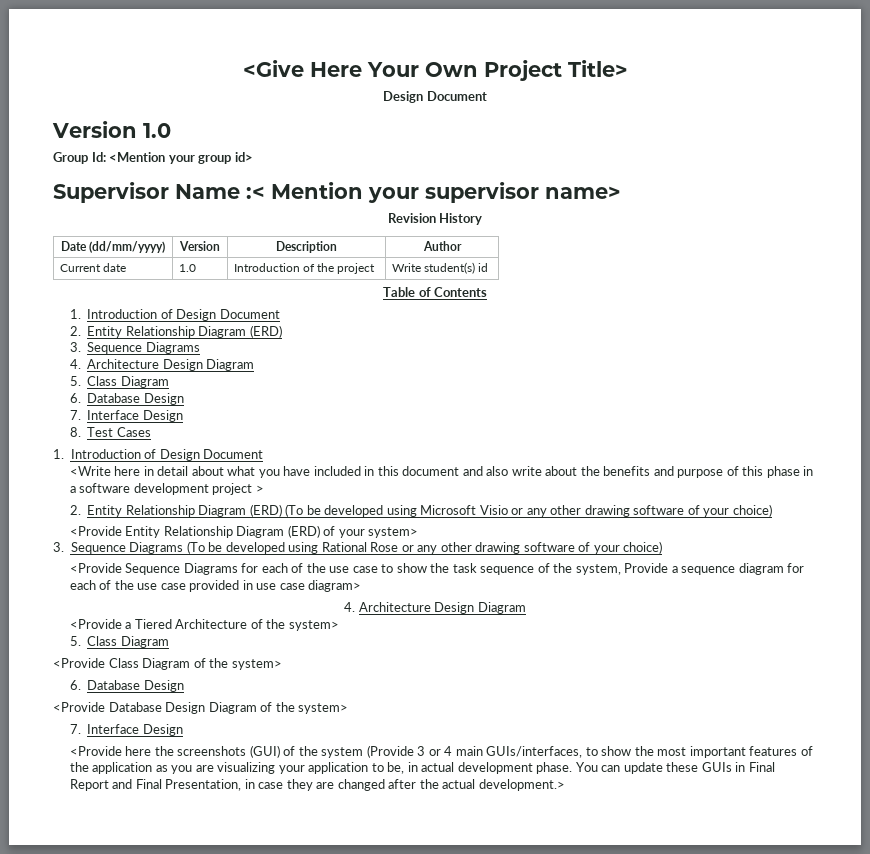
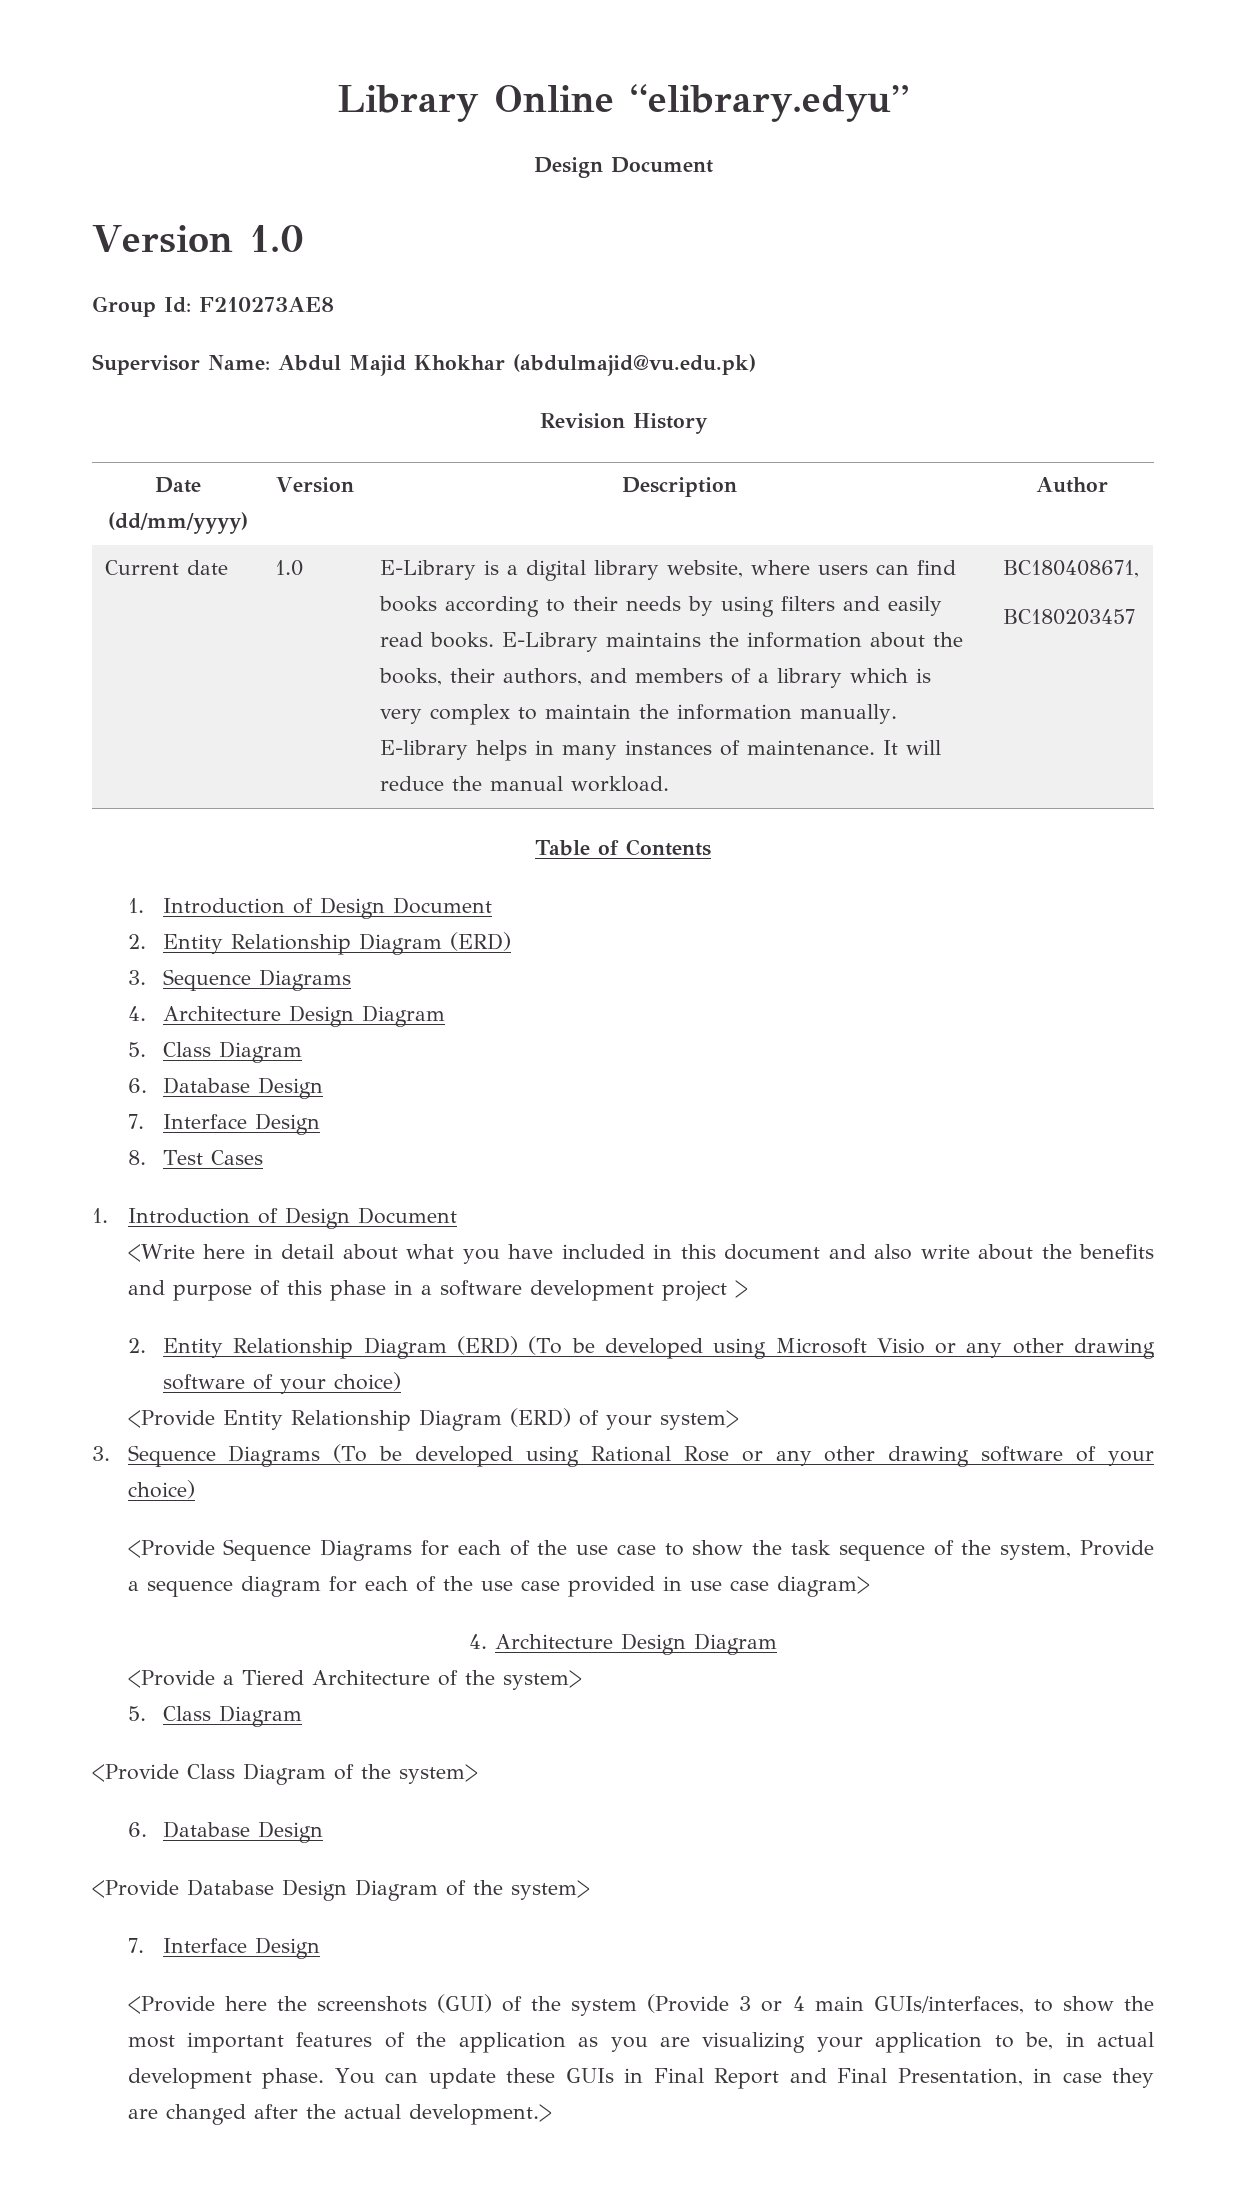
- <Give Here Your Own Project Title>
+ Library Online “elibrary.edyu”
- Group Id: <Mention your group id>
- Supervisor Name :< Mention your supervisor name>
+ Group Id: F210273AE8
+ Supervisor Name: Abdul Majid Khokhar (abdulmajid@vu.edu.pk)
- Introduction of the project | Write student(s) id
+ E-Library is a digital library website, where users can find books according to their needs by using filters and easily read books. E-Library maintains the information about the books, their authors, and members of a library which is very complex to maintain the information manually. E-library helps in many instances of maintenance. It will reduce the manual workload. | BC180408671,
+ BC180203457

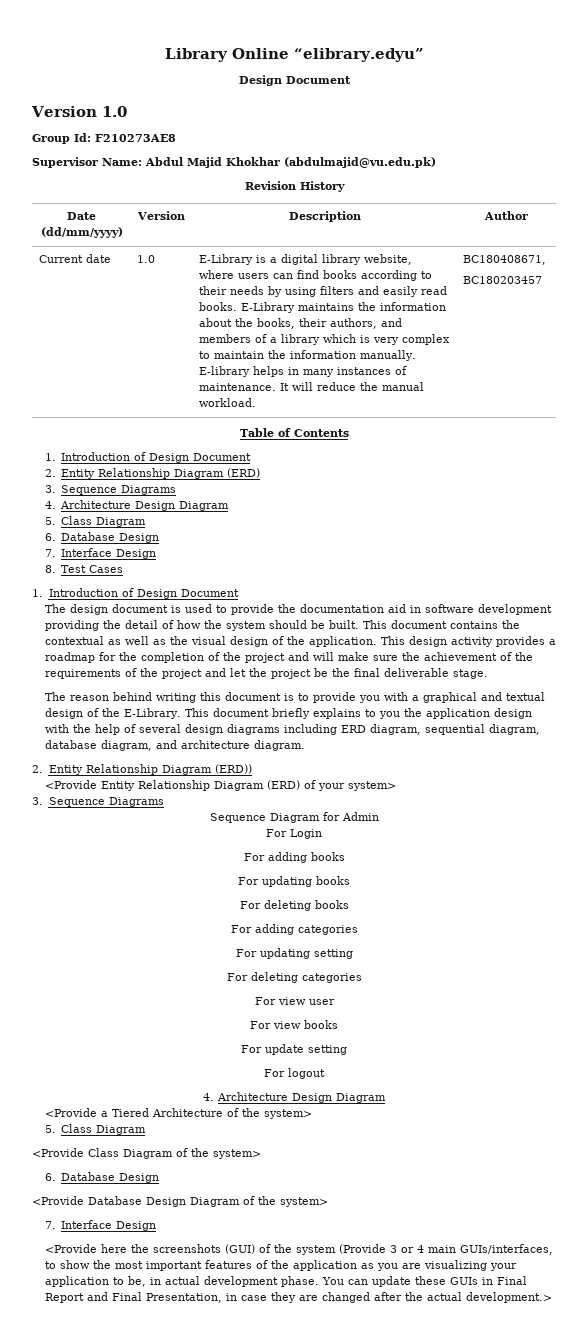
- <Write here in detail about what you have included in this document and also write about the benefits and purpose of this phase in a software development project >
- 2. Entity Relationship Diagram (ERD) (To be developed using Microsoft Visio or any other drawing software of your choice)
+ The design document is used to provide the documentation aid in software development providing the detail of how the system should be built. This document contains the contextual as well as the visual design of the application. This design activity provides a roadmap for the completion of the project and will make sure the achievement of the requirements of the project and let the project be the final deliverable stage.
+ The reason behind writing this document is to provide you with a graphical and textual design of the E-Library. This document briefly explains to you the application design with the help of several design diagrams including ERD diagram, sequential diagram, database diagram, and architecture diagram.
+ 2. Entity Relationship Diagram (ERD))
  <Provide Entity Relationship Diagram (ERD) of your system>
- 3. Sequence Diagrams (To be developed using Rational Rose or any other drawing software of your choice)
- <Provide Sequence Diagrams for each of the use case to show the task sequence of the system, Provide a sequence diagram for each of the use case provided in use case diagram>
+ 3. Sequence Diagrams
+ Sequence Diagram for Admin
+ For Login
+ For adding books
+ For updating books
+ For deleting books
+ For adding categories
+ For updating setting
+ For deleting categories
+ For view user
+ For view books
+ For update setting
+ For logout

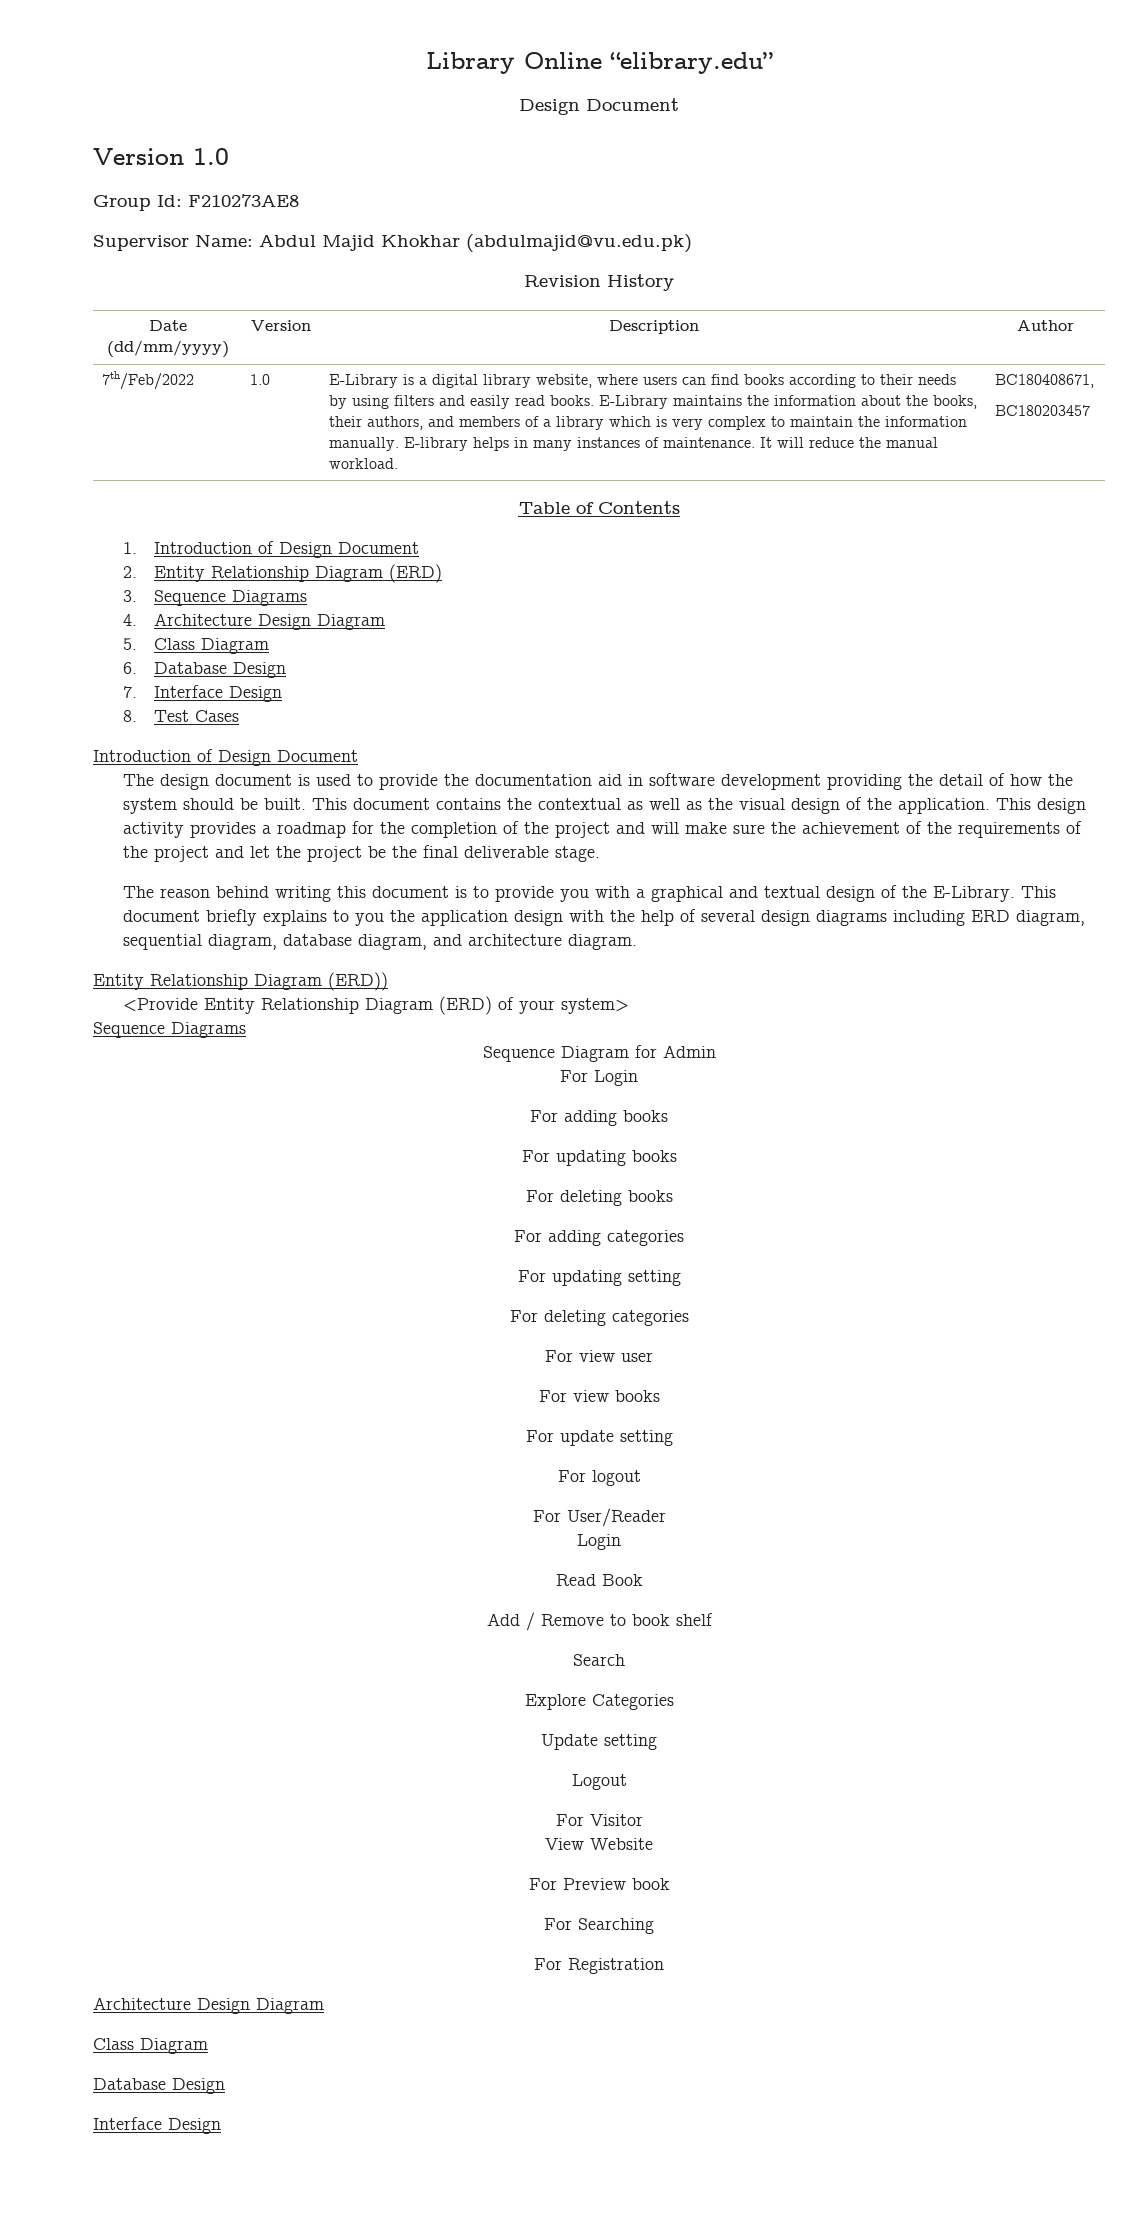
- Library Online “elibrary.edyu”
+ Library Online “elibrary.edu”
- Current date
+ 7th/Feb/2022
  8. Test Cases
- 1. Introduction of Design Document
+ Introduction of Design Document
- 2. Entity Relationship Diagram (ERD))
+ Entity Relationship Diagram (ERD))
  <Provide Entity Relationship Diagram (ERD) of your system>
- 3. Sequence Diagrams
+ Sequence Diagrams
  For logout
- 4. Architecture Design Diagram
- <Provide a Tiered Architecture of the system>
- 5. Class Diagram
- <Provide Class Diagram of the system>
- 6. Database Design
- <Provide Database Design Diagram of the system>
- 7. Interface Design
- <Provide here the screenshots (GUI) of the system (Provide 3 or 4 main GUIs/interfaces, to show the most important features of the application as you are visualizing your application to be, in actual development phase. You can update these GUIs in Final Report and Final Presentation, in case they are changed after the actual development.>
+ For User/Reader
+ Login
+ Read Book
+ Add / Remove to book shelf
+ Search
+ Explore Categories
+ Update setting
+ Logout
+ For Visitor
+ View Website
+ For Preview book
+ For Searching
+ For Registration
+ Architecture Design Diagram
+ Class Diagram
+ Database Design
+ Interface Design

